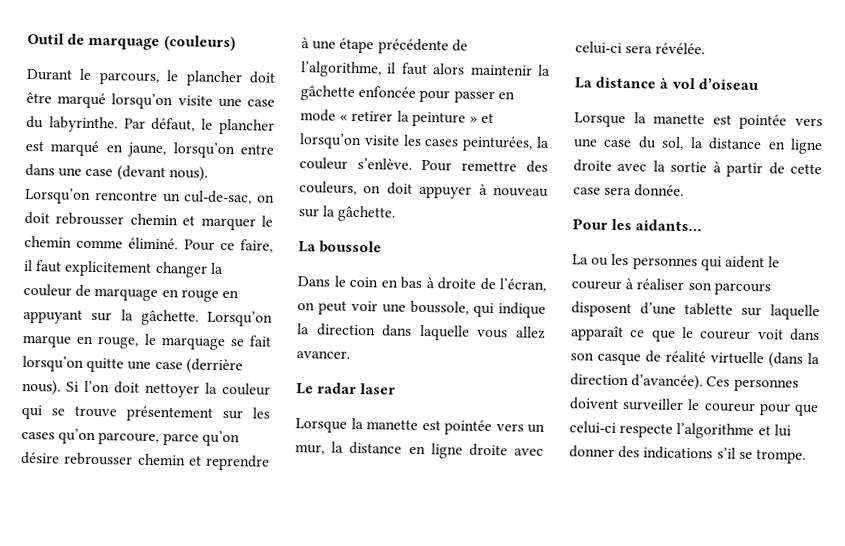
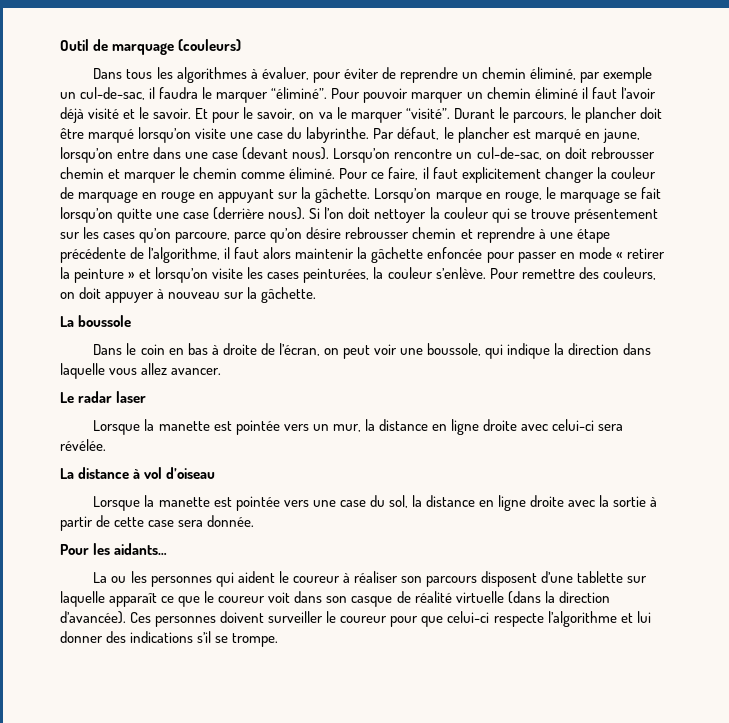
+ Dans tous les algorithmes à évaluer, pour éviter de reprendre un chemin éliminé, par exemple un cul-de-sac, il faudra le marquer “éliminé”. Pour pouvoir marquer un chemin éliminé il faut l’avoir déjà visité et le savoir. Et pour le savoir, on va le marquer “visité”.

